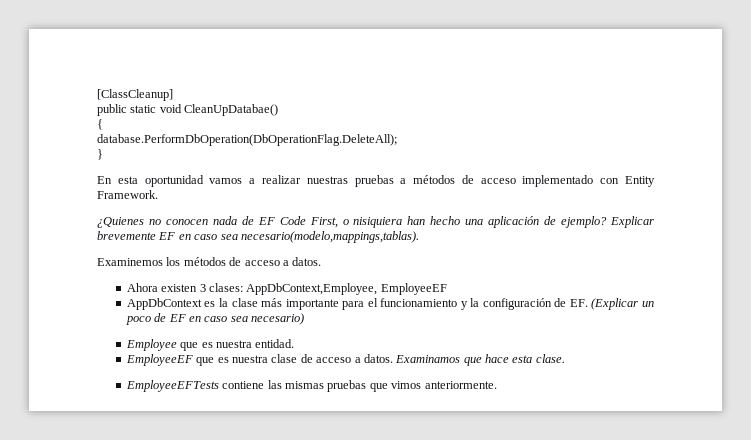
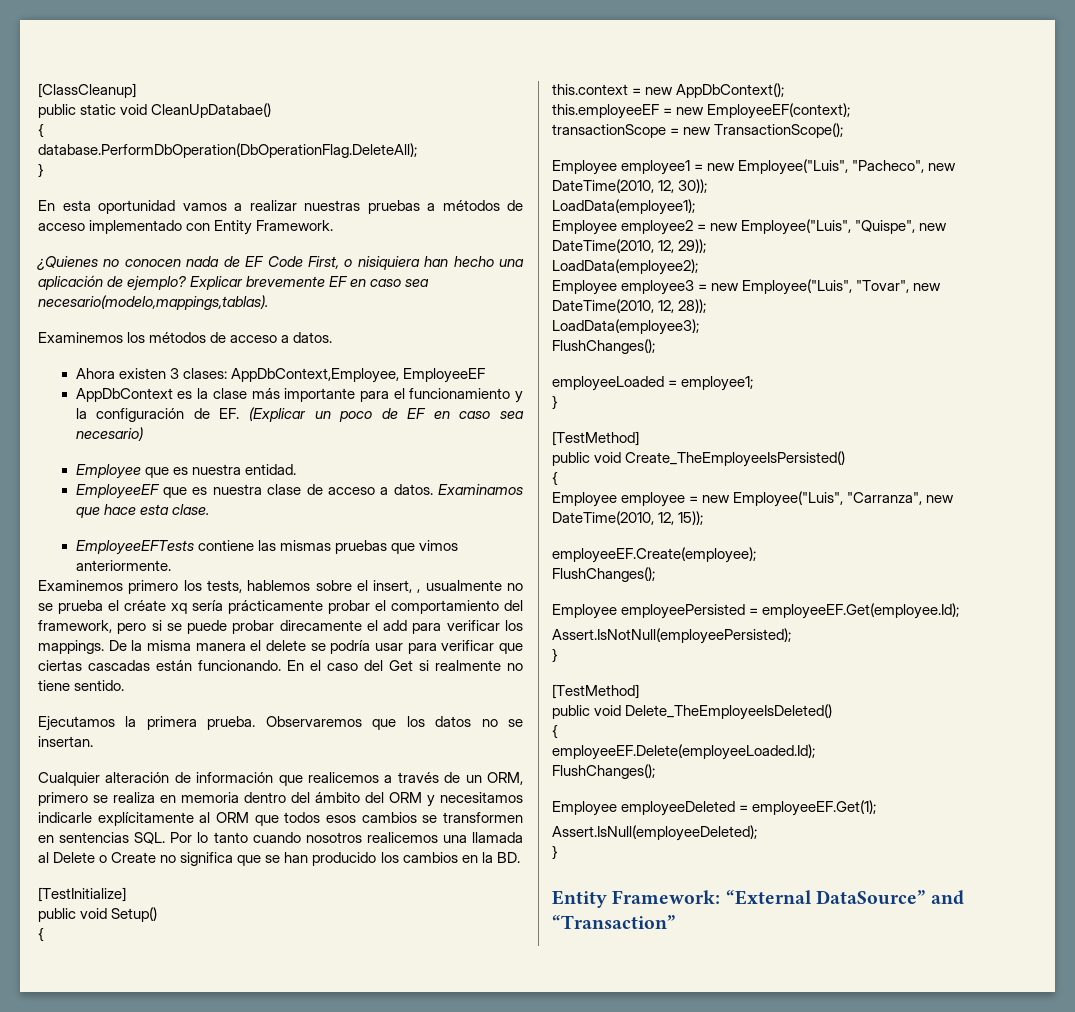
+ Examinemos primero los tests, hablemos sobre el insert, , usualmente no se prueba el créate xq sería prácticamente probar el comportamiento del framework, pero si se puede probar direcamente el add para verificar los mappings. De la misma manera el delete se podría usar para verificar que ciertas cascadas están funcionando. En el caso del Get si realmente no tiene sentido.
+ Ejecutamos la primera prueba. Observaremos que los datos no se insertan.
+ Cualquier alteración de información que realicemos a través de un ORM, primero se realiza en memoria dentro del ámbito del ORM y necesitamos indicarle explícitamente al ORM que todos esos cambios se transformen en sentencias SQL. Por lo tanto cuando nosotros realicemos una llamada al Delete o Create no significa que se han producido los cambios en la BD.
+ [TestInitialize]
+ public void Setup()
+ {
+ this.context = new AppDbContext();
+ this.employeeEF = new EmployeeEF(context);
+ transactionScope = new TransactionScope();
+ Employee employee1 = new Employee("Luis", "Pacheco", new DateTime(2010, 12, 30));
+ LoadData(employee1);
+ Employee employee2 = new Employee("Luis", "Quispe", new DateTime(2010, 12, 29));
+ LoadData(employee2);
+ Employee employee3 = new Employee("Luis", "Tovar", new DateTime(2010, 12, 28));
+ LoadData(employee3);
+ FlushChanges();
+ employeeLoaded = employee1;
+ }
+ [TestMethod]
+ public void Create_TheEmployeeIsPersisted()
+ {
+ Employee employee = new Employee("Luis", "Carranza", new DateTime(2010, 12, 15));
+ employeeEF.Create(employee);
+ FlushChanges();
+ Employee employeePersisted = employeeEF.Get(employee.Id);
+ Assert.IsNotNull(employeePersisted);
+ }
+ [TestMethod]
+ public void Delete_TheEmployeeIsDeleted()
+ {
+ employeeEF.Delete(employeeLoaded.Id);
+ FlushChanges();
+ Employee employeeDeleted = employeeEF.Get(1);
+ Assert.IsNull(employeeDeleted);
+ }
+ Entity Framework: “External DataSource” and “Transaction”

